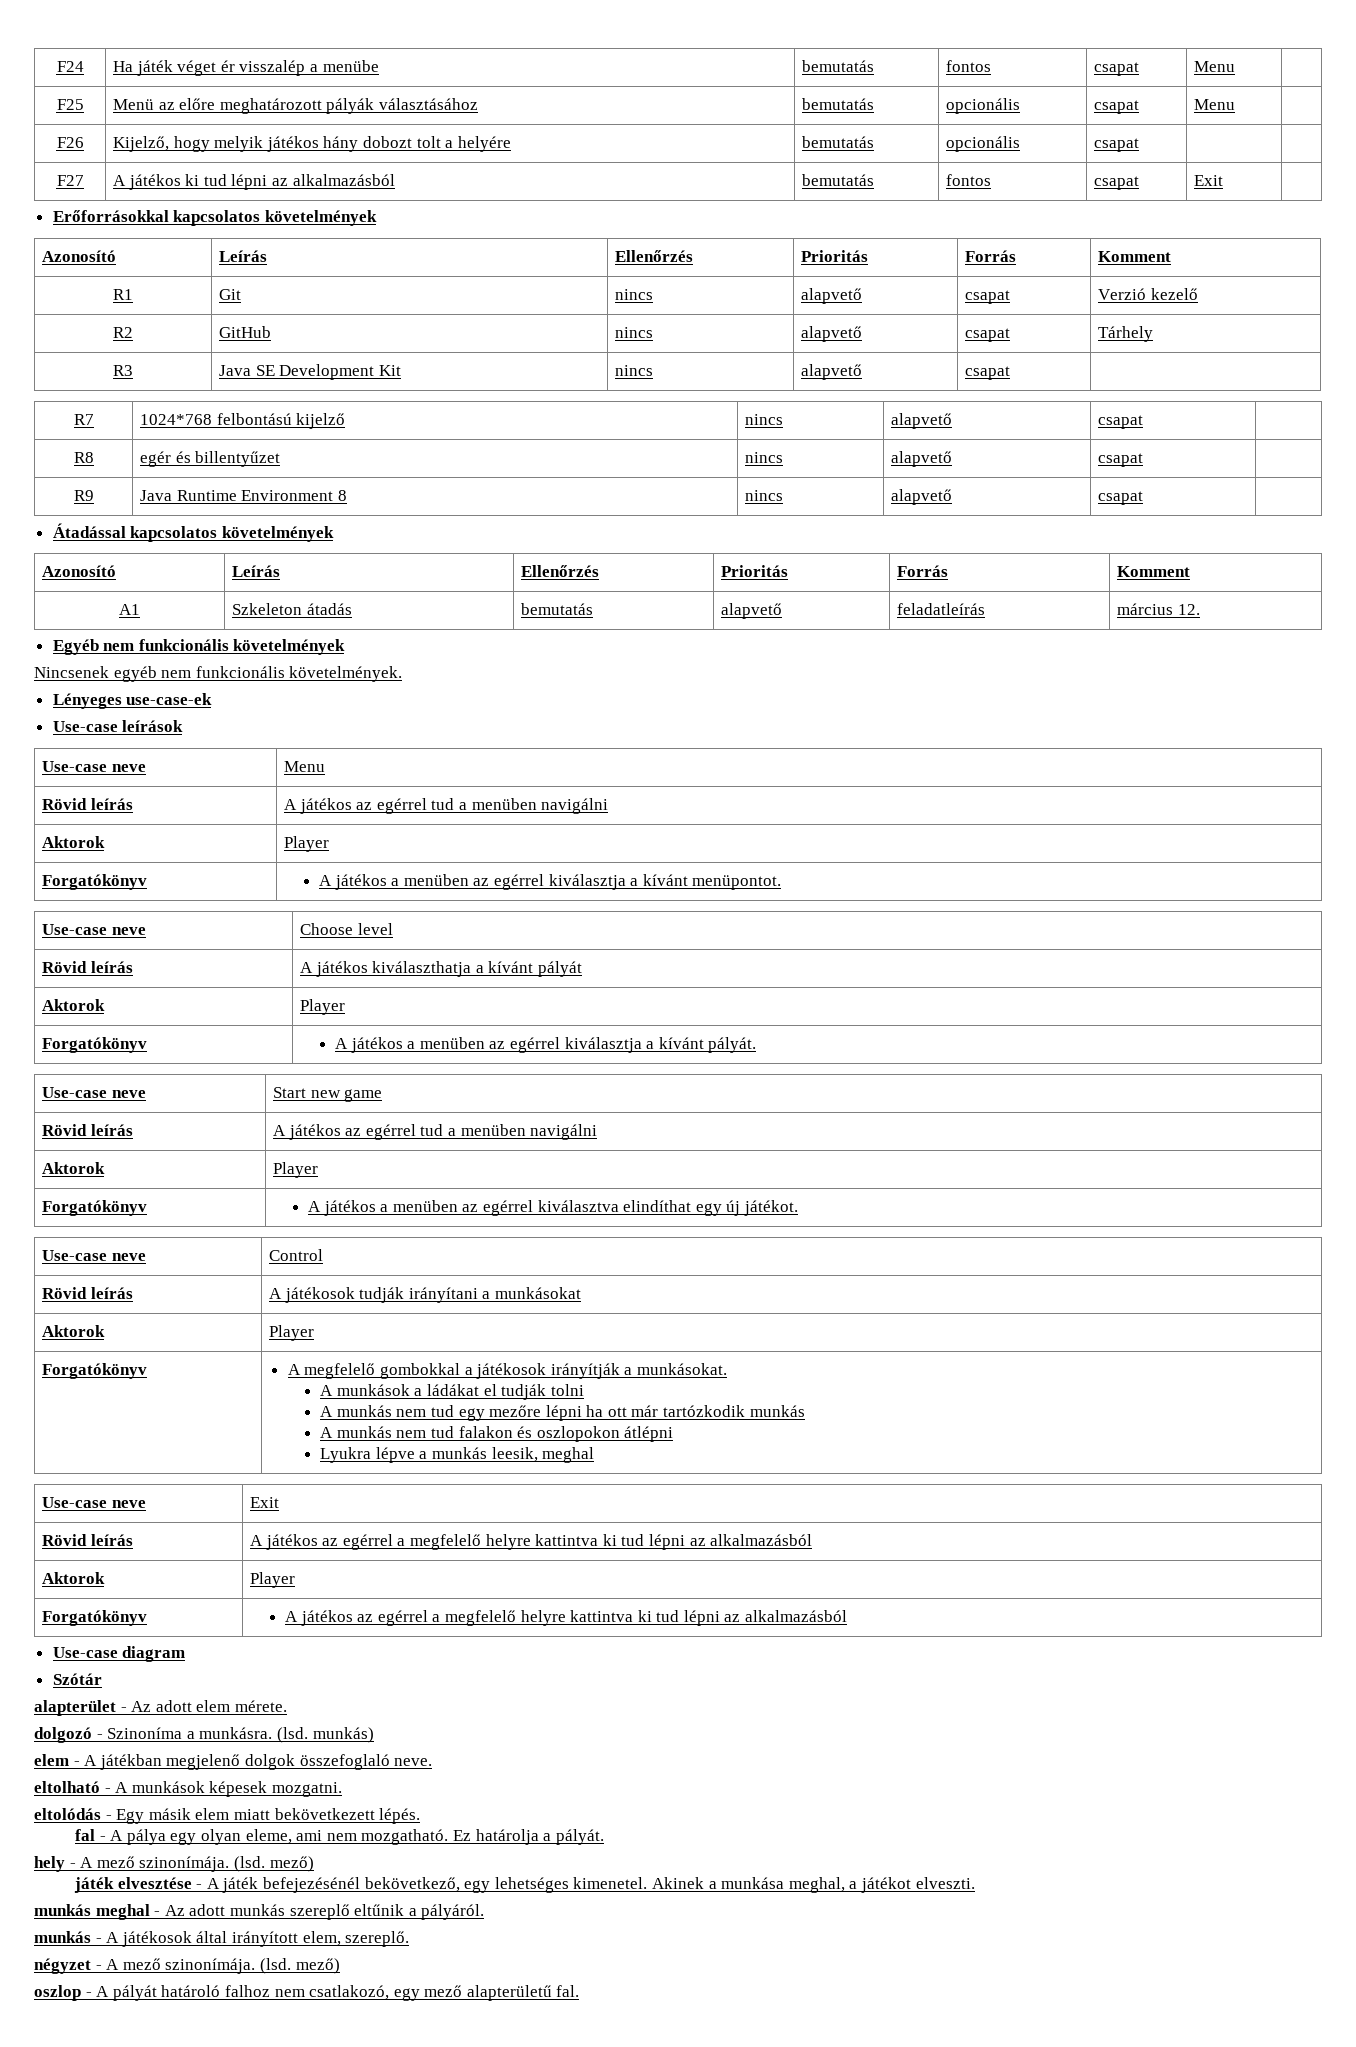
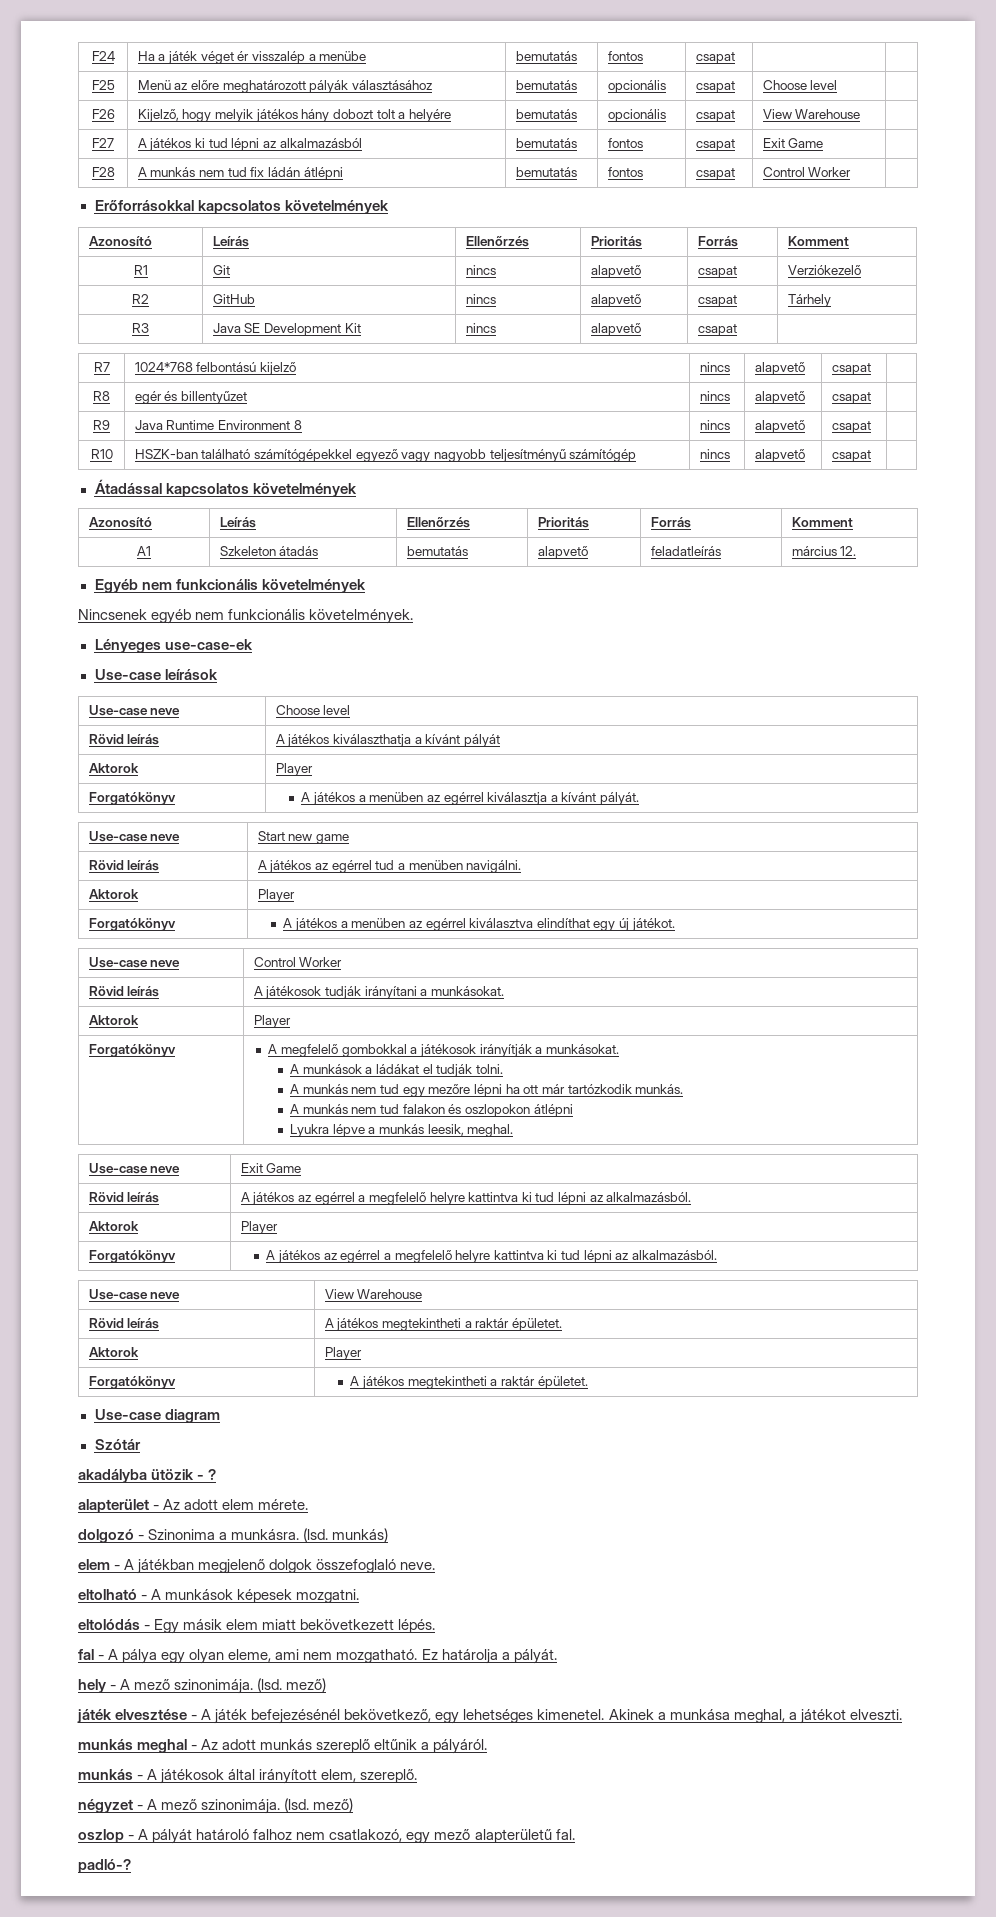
- F24 | Ha játék véget ér visszalép a menübe | bemutatás | fontos | csapat | Menu |
+ F24 | Ha a játék véget ér visszalép a menübe | bemutatás | fontos | csapat | |
- F25 | Menü az előre meghatározott pályák választásához | bemutatás | opcionális | csapat | Menu |
+ F25 | Menü az előre meghatározott pályák választásához | bemutatás | opcionális | csapat | Choose level |
- F26 | Kijelző, hogy melyik játékos hány dobozt tolt a helyére | bemutatás | opcionális | csapat | |
+ F26 | Kijelző, hogy melyik játékos hány dobozt tolt a helyére | bemutatás | opcionális | csapat | View Warehouse |
- F27 | A játékos ki tud lépni az alkalmazásból | bemutatás | fontos | csapat | Exit |
+ F27 | A játékos ki tud lépni az alkalmazásból | bemutatás | fontos | csapat | Exit Game |
+ F28 | A munkás nem tud fix ládán átlépni | bemutatás | fontos | csapat | Control Worker |
- R1 | Git | nincs | alapvető | csapat | Verzió kezelő
+ R1 | Git | nincs | alapvető | csapat | Verziókezelő
+ R10 | HSZK-ban található számítógépekkel egyező vagy nagyobb teljesítményű számítógép | nincs | alapvető | csapat |
- Use-case neve | Menu
- Rövid leírás | A játékos az egérrel tud a menüben navigálni
- Aktorok | Player
- Forgatókönyv | A játékos a menüben az egérrel kiválasztja a kívánt menüpontot.
  Use-case neve | Start new game
- Rövid leírás | A játékos az egérrel tud a menüben navigálni
+ Rövid leírás | A játékos az egérrel tud a menüben navigálni.
- Use-case neve | Control
+ Use-case neve | Control Worker
- Rövid leírás | A játékosok tudják irányítani a munkásokat
+ Rövid leírás | A játékosok tudják irányítani a munkásokat.
- A munkások a ládákat el tudják tolni
+ A munkások a ládákat el tudják tolni.
- A munkás nem tud egy mezőre lépni ha ott már tartózkodik munkás
+ A munkás nem tud egy mezőre lépni ha ott már tartózkodik munkás.
- Lyukra lépve a munkás leesik, meghal
+ Lyukra lépve a munkás leesik, meghal.
- Use-case neve | Exit
+ Use-case neve | Exit Game
- Rövid leírás | A játékos az egérrel a megfelelő helyre kattintva ki tud lépni az alkalmazásból
+ Rövid leírás | A játékos az egérrel a megfelelő helyre kattintva ki tud lépni az alkalmazásból.
- Forgatókönyv | A játékos az egérrel a megfelelő helyre kattintva ki tud lépni az alkalmazásból
+ Forgatókönyv | A játékos az egérrel a megfelelő helyre kattintva ki tud lépni az alkalmazásból.
+ Use-case neve | View Warehouse
+ Rövid leírás | A játékos megtekintheti a raktár épületet.
+ Aktorok | Player
+ Forgatókönyv | A játékos megtekintheti a raktár épületet.
+ akadályba ütözik - ?
- dolgozó - Szinoníma a munkásra.
+ dolgozó - Szinonima a munkásra.
- hely - A mező szinonímája.
+ hely - A mező szinonimája.
- négyzet - A mező szinonímája.
+ négyzet - A mező szinonimája.
+ padló-?

